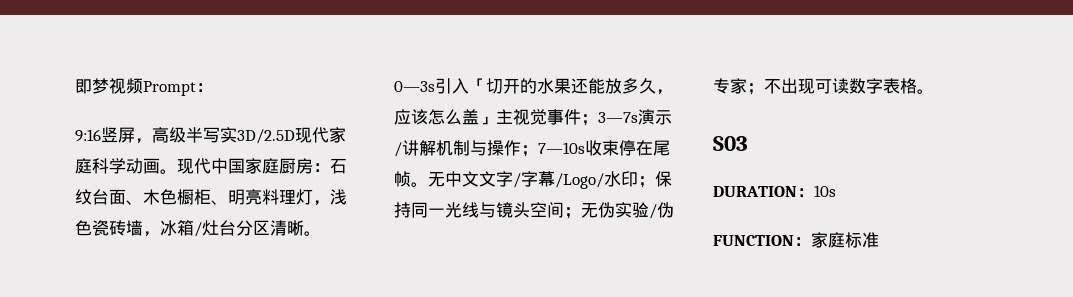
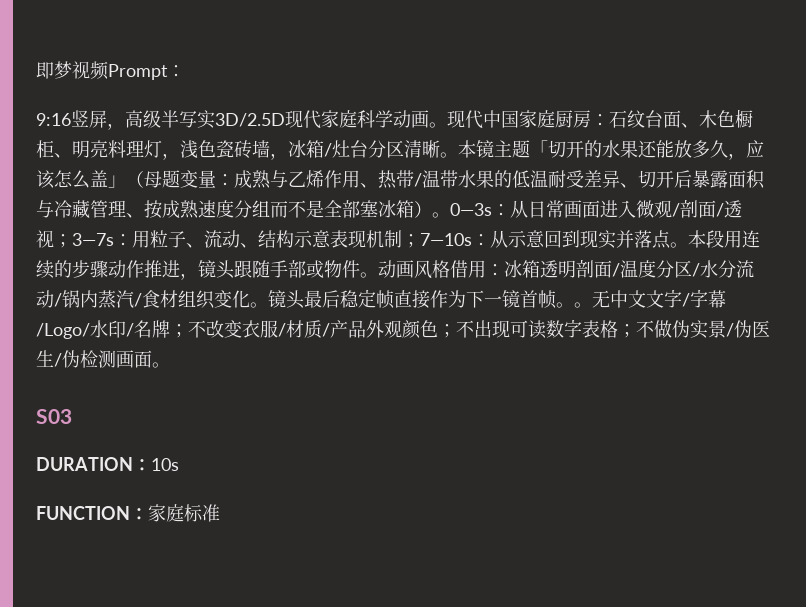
- 0—3s引入「切开的水果还能放多久，应该怎么盖」主视觉事件；3—7s演示/讲解机制与操作；7—10s收束停在尾帧。
+ 本镜主题「切开的水果还能放多久，应该怎么盖」（母题变量：成熟与乙烯作用、热带/温带水果的低温耐受差异、切开后暴露面积与冷藏管理、按成熟速度分组而不是全部塞冰箱）。0—3s：从日常画面进入微观/剖面/透视；3—7s：用粒子、流动、结构示意表现机制；7—10s：从示意回到现实并落点。本段用连续的步骤动作推进，镜头跟随手部或物件。动画风格借用：冰箱透明剖面/温度分区/水分流动/锅内蒸汽/食材组织变化。镜头最后稳定帧直接作为下一镜首帧。。
- 无中文文字/字幕/Logo/水印；保持同一光线与镜头空间；无伪实验/伪专家；不出现可读数字表格。
+ 无中文文字/字幕/Logo/水印/名牌；不改变衣服/材质/产品外观颜色；不出现可读数字表格；不做伪实景/伪医生/伪检测画面。

